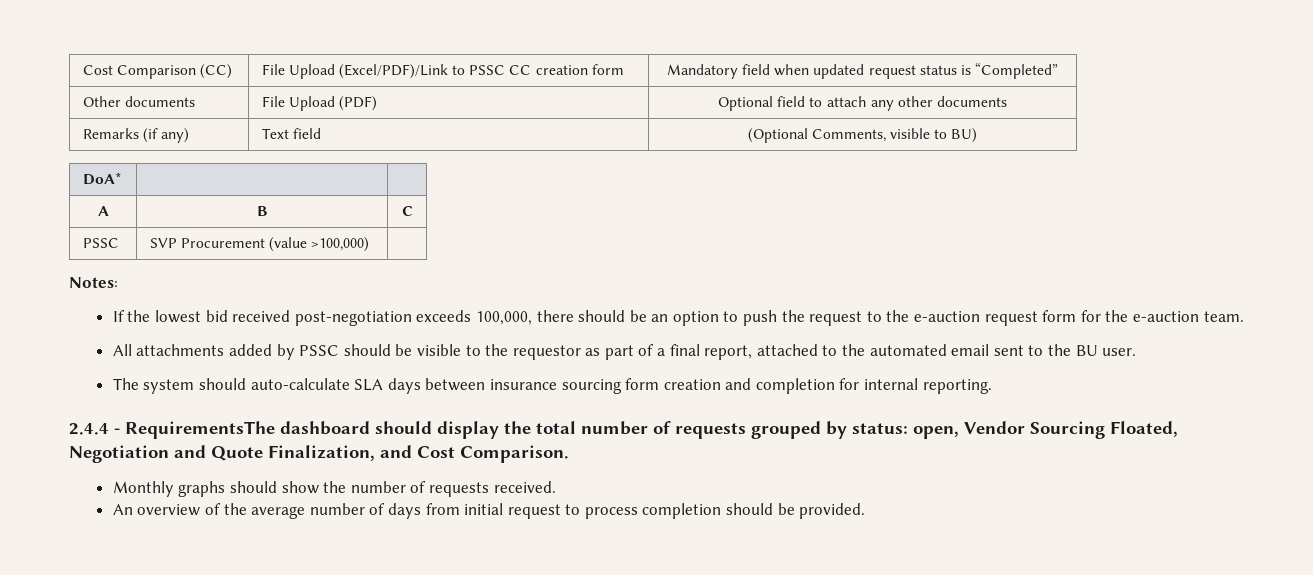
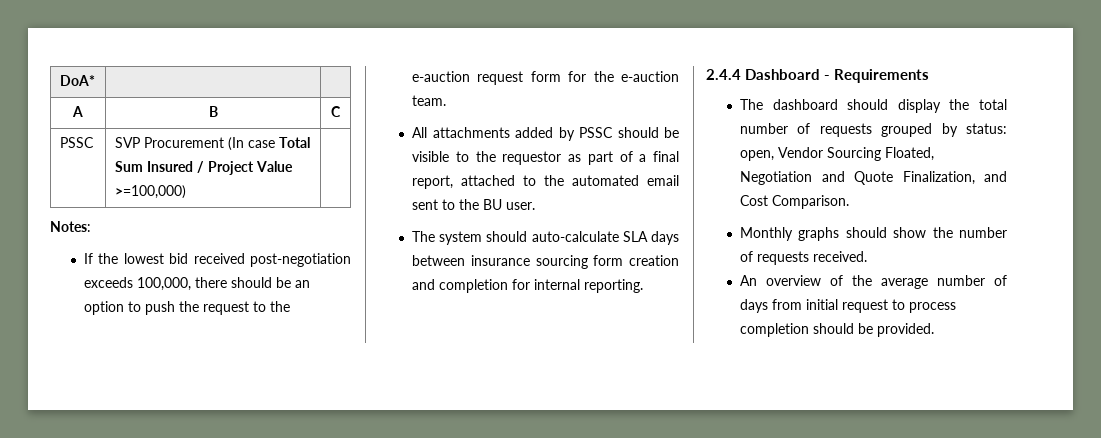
- Cost Comparison (CC) | File Upload (Excel/PDF)/Link to PSSC CC creation form | Mandatory field when updated request status is “Completed”
- Other documents | File Upload (PDF) | Optional field to attach any other documents
- Remarks (if any) | Text field | (Optional Comments, visible to BU)
- PSSC | SVP Procurement (value >100,000) |
+ PSSC | SVP Procurement (In case Total Sum Insured / Project Value >=100,000) |
- 2.4.4 - RequirementsThe dashboard should display the total number of requests grouped by status: open, Vendor Sourcing Floated, Negotiation and Quote Finalization, and Cost Comparison.
+ 2.4.4 Dashboard - Requirements
+ The dashboard should display the total number of requests grouped by status: open, Vendor Sourcing Floated, Negotiation and Quote Finalization, and Cost Comparison.

